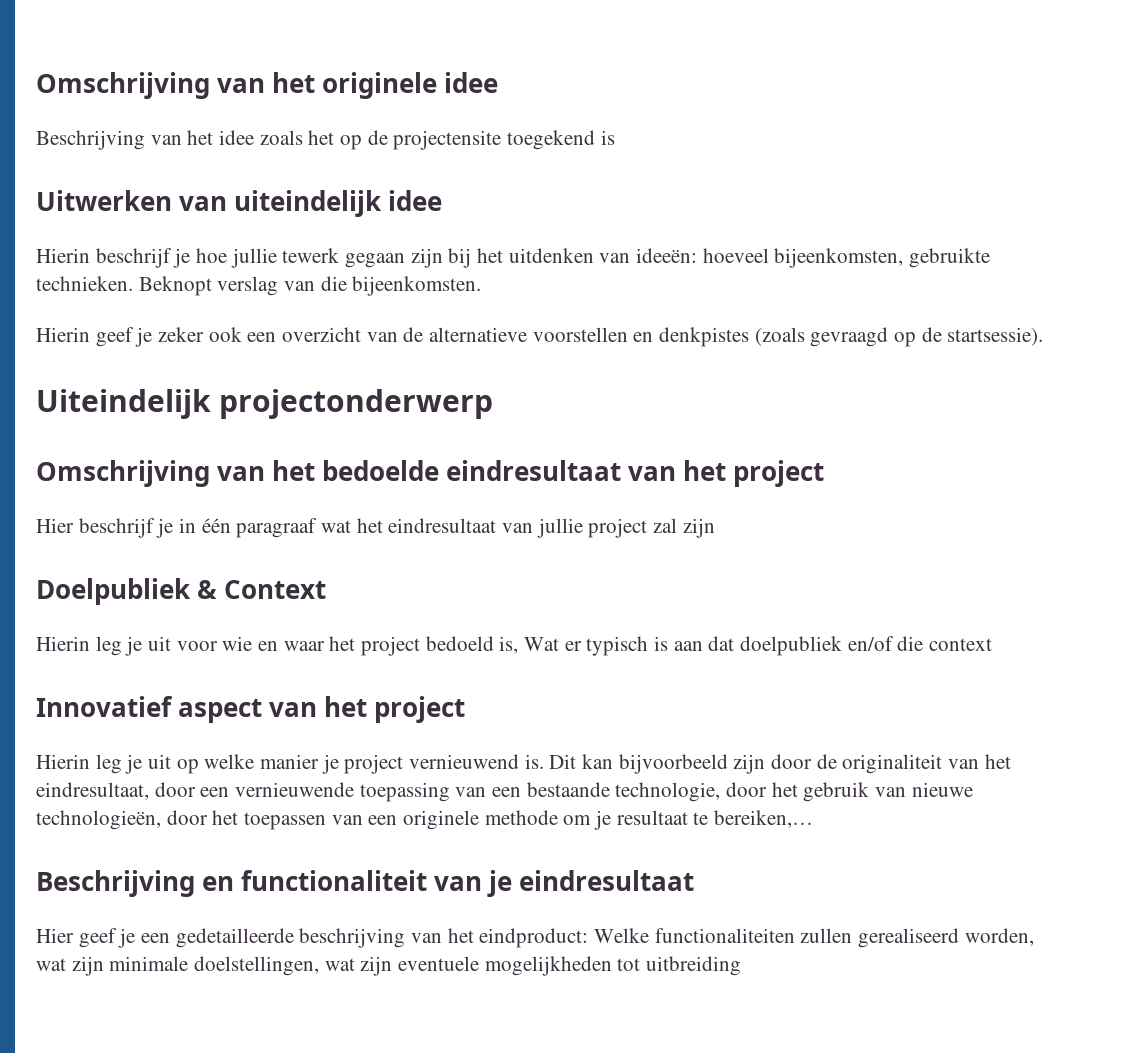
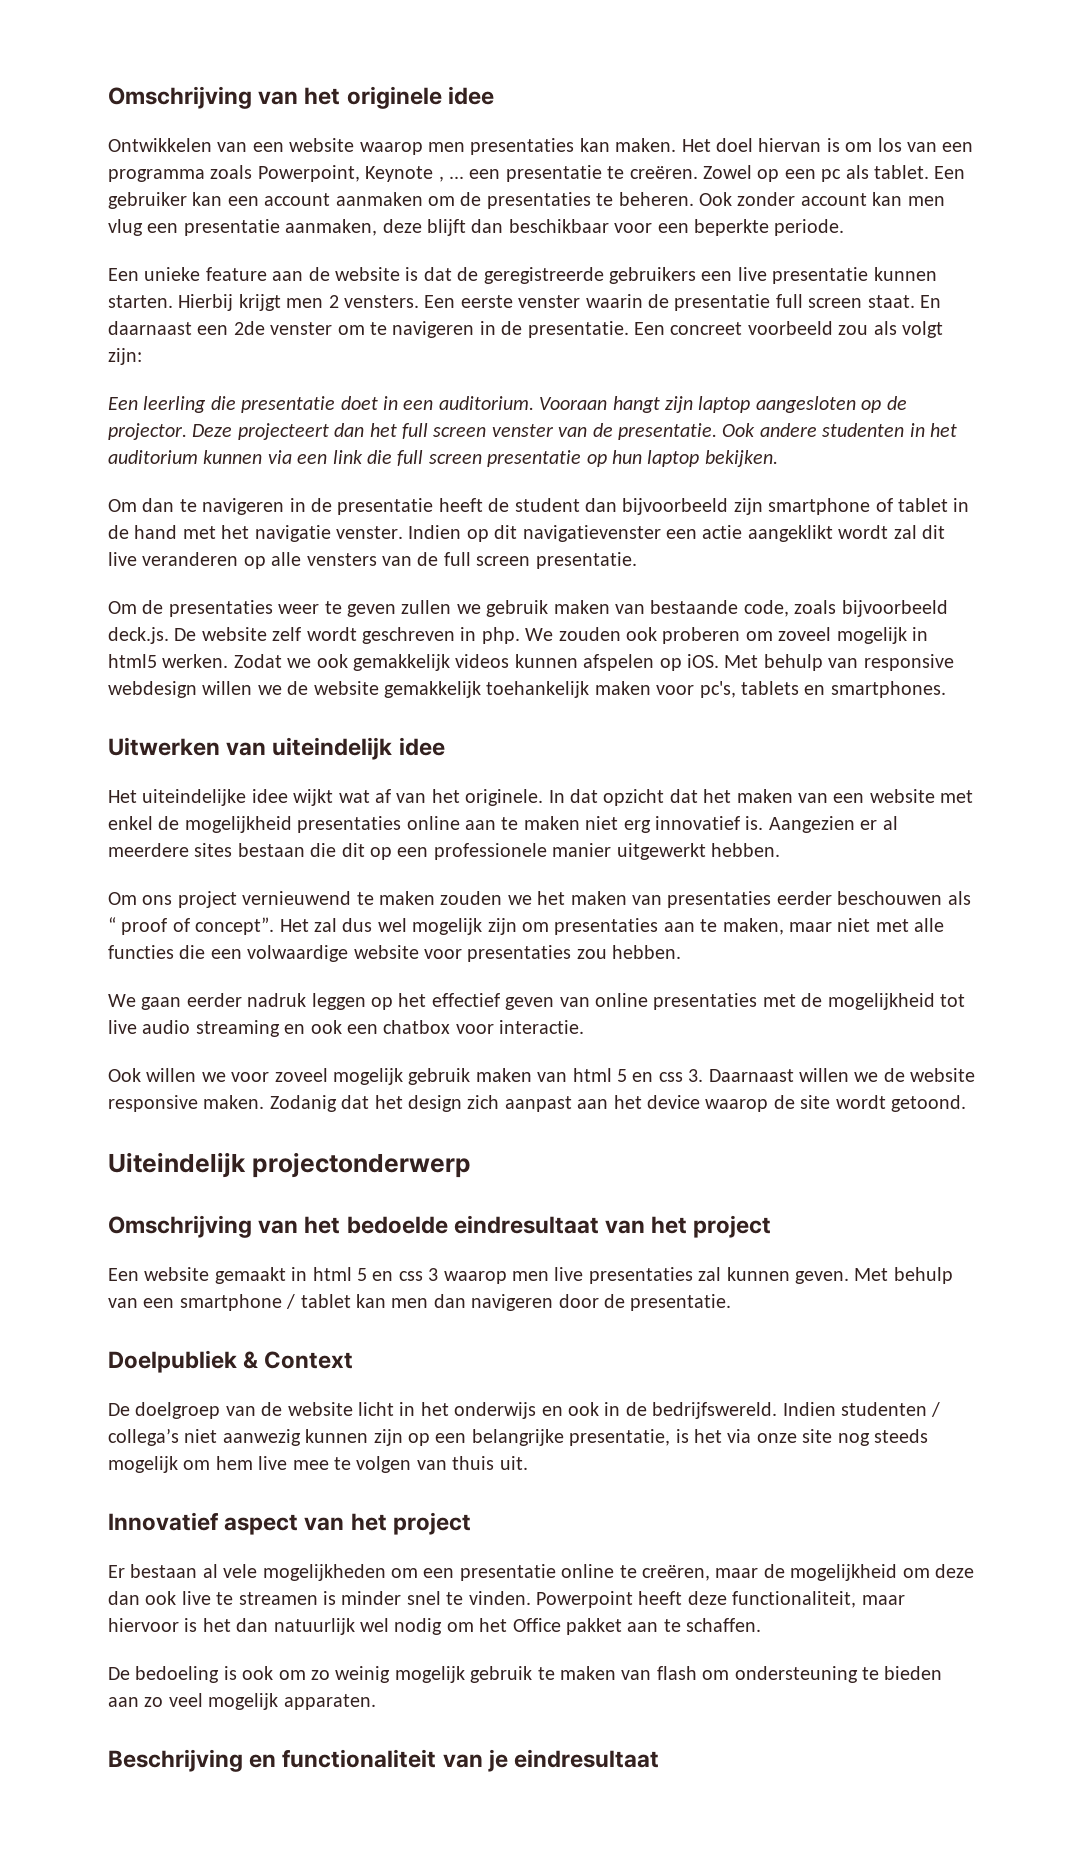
- Beschrijving van het idee zoals het op de projectensite toegekend is
+ Ontwikkelen van een website waarop men presentaties kan maken. Het doel hiervan is om los van een programma zoals Powerpoint, Keynote , ... een presentatie te creëren. Zowel op een pc als tablet. Een gebruiker kan een account aanmaken om de presentaties te beheren. Ook zonder account kan men vlug een presentatie aanmaken, deze blijft dan beschikbaar voor een beperkte periode.
+ Een unieke feature aan de website is dat de geregistreerde gebruikers een live presentatie kunnen starten. Hierbij krijgt men 2 vensters. Een eerste venster waarin de presentatie full screen staat. En daarnaast een 2de venster om te navigeren in de presentatie. Een concreet voorbeeld zou als volgt zijn:
+ Een leerling die presentatie doet in een auditorium. Vooraan hangt zijn laptop aangesloten op de projector. Deze projecteert dan het full screen venster van de presentatie. Ook andere studenten in het auditorium kunnen via een link die full screen presentatie op hun laptop bekijken.
+ Om dan te navigeren in de presentatie heeft de student dan bijvoorbeeld zijn smartphone of tablet in de hand met het navigatie venster. Indien op dit navigatievenster een actie aangeklikt wordt zal dit live veranderen op alle vensters van de full screen presentatie.
+ Om de presentaties weer te geven zullen we gebruik maken van bestaande code, zoals bijvoorbeeld deck.js. De website zelf wordt geschreven in php. We zouden ook proberen om zoveel mogelijk in html5 werken. Zodat we ook gemakkelijk videos kunnen afspelen op iOS. Met behulp van responsive webdesign willen we de website gemakkelijk toehankelijk maken voor pc's, tablets en smartphones.
  Uitwerken van uiteindelijk idee
- Hierin beschrijf je hoe jullie tewerk gegaan zijn bij het uitdenken van ideeën: hoeveel bijeenkomsten, gebruikte technieken. Beknopt verslag van die bijeenkomsten.
- Hierin geef je zeker ook een overzicht van de alternatieve voorstellen en denkpistes (zoals gevraagd op de startsessie).
+ Het uiteindelijke idee wijkt wat af van het originele. In dat opzicht dat het maken van een website met enkel de mogelijkheid presentaties online aan te maken niet erg innovatief is. Aangezien er al meerdere sites bestaan die dit op een professionele manier uitgewerkt hebben.
+ Om ons project vernieuwend te maken zouden we het maken van presentaties eerder beschouwen als “ proof of concept”. Het zal dus wel mogelijk zijn om presentaties aan te maken, maar niet met alle functies die een volwaardige website voor presentaties zou hebben.
+ We gaan eerder nadruk leggen op het effectief geven van online presentaties met de mogelijkheid tot live audio streaming en ook een chatbox voor interactie.
+ Ook willen we voor zoveel mogelijk gebruik maken van html 5 en css 3. Daarnaast willen we de website responsive maken. Zodanig dat het design zich aanpast aan het device waarop de site wordt getoond.
- Hier beschrijf je in één paragraaf wat het eindresultaat van jullie project zal zijn
+ Een website gemaakt in html 5 en css 3 waarop men live presentaties zal kunnen geven. Met behulp van een smartphone / tablet kan men dan navigeren door de presentatie.
  Doelpubliek & Context
- Hierin leg je uit voor wie en waar het project bedoeld is, Wat er typisch is aan dat doelpubliek en/of die context
+ De doelgroep van de website licht in het onderwijs en ook in de bedrijfswereld. Indien studenten / collega’s niet aanwezig kunnen zijn op een belangrijke presentatie, is het via onze site nog steeds mogelijk om hem live mee te volgen van thuis uit.
- Hierin leg je uit op welke manier je project vernieuwend is. Dit kan bijvoorbeeld zijn door de originaliteit van het eindresultaat, door een vernieuwende toepassing van een bestaande technologie, door het gebruik van nieuwe technologieën, door het toepassen van een originele methode om je resultaat te bereiken,…
+ Er bestaan al vele mogelijkheden om een presentatie online te creëren, maar de mogelijkheid om deze dan ook live te streamen is minder snel te vinden. Powerpoint heeft deze functionaliteit, maar hiervoor is het dan natuurlijk wel nodig om het Office pakket aan te schaffen.
+ De bedoeling is ook om zo weinig mogelijk gebruik te maken van flash om ondersteuning te bieden aan zo veel mogelijk apparaten.
- Hier geef je een gedetailleerde beschrijving van het eindproduct: Welke functionaliteiten zullen gerealiseerd worden, wat zijn minimale doelstellingen, wat zijn eventuele mogelijkheden tot uitbreiding

